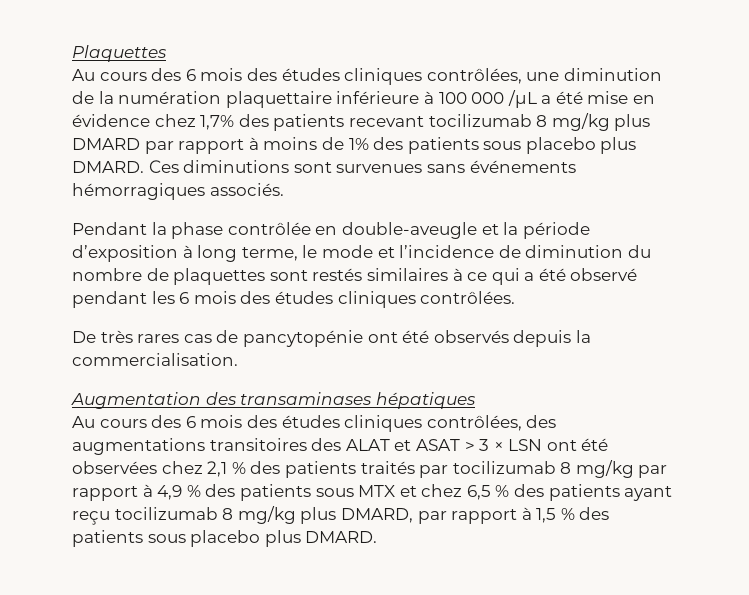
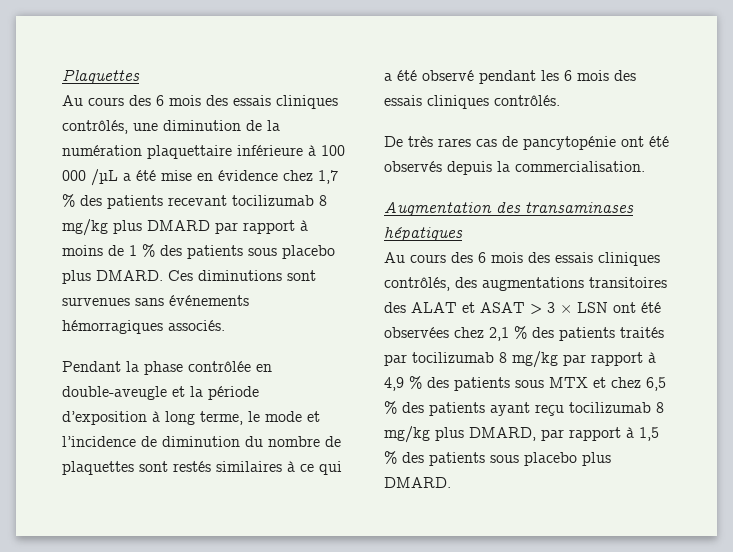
- Au cours des 6 mois des études cliniques contrôlées, une diminution de la numération plaquettaire inférieure à 100 000 /µL a été mise en évidence chez 1,7% des patients recevant tocilizumab 8 mg/kg plus DMARD par rapport à moins de 1% des patients sous placebo plus DMARD.
+ Au cours des 6 mois des essais cliniques contrôlés, une diminution de la numération plaquettaire inférieure à 100 000 /µL a été mise en évidence chez 1,7 % des patients recevant tocilizumab 8 mg/kg plus DMARD par rapport à moins de 1 % des patients sous placebo plus DMARD.
- Pendant la phase contrôlée en double-aveugle et la période d’exposition à long terme, le mode et l’incidence de diminution du nombre de plaquettes sont restés similaires à ce qui a été observé pendant les 6 mois des études cliniques contrôlées.
+ Pendant la phase contrôlée en double-aveugle et la période d’exposition à long terme, le mode et l’incidence de diminution du nombre de plaquettes sont restés similaires à ce qui a été observé pendant les 6 mois des essais cliniques contrôlés.
- Au cours des 6 mois des études cliniques contrôlées, des augmentations transitoires des ALAT et ASAT > 3 × LSN ont été observées chez 2,1 % des patients traités par tocilizumab 8 mg/kg par rapport à 4,9 % des patients sous MTX et chez 6,5 % des patients ayant reçu tocilizumab 8 mg/kg plus DMARD, par rapport à 1,5 % des patients sous placebo plus DMARD.
+ Au cours des 6 mois des essais cliniques contrôlés, des augmentations transitoires des ALAT et ASAT > 3 × LSN ont été observées chez 2,1 % des patients traités par tocilizumab 8 mg/kg par rapport à 4,9 % des patients sous MTX et chez 6,5 % des patients ayant reçu tocilizumab 8 mg/kg plus DMARD, par rapport à 1,5 % des patients sous placebo plus DMARD.

